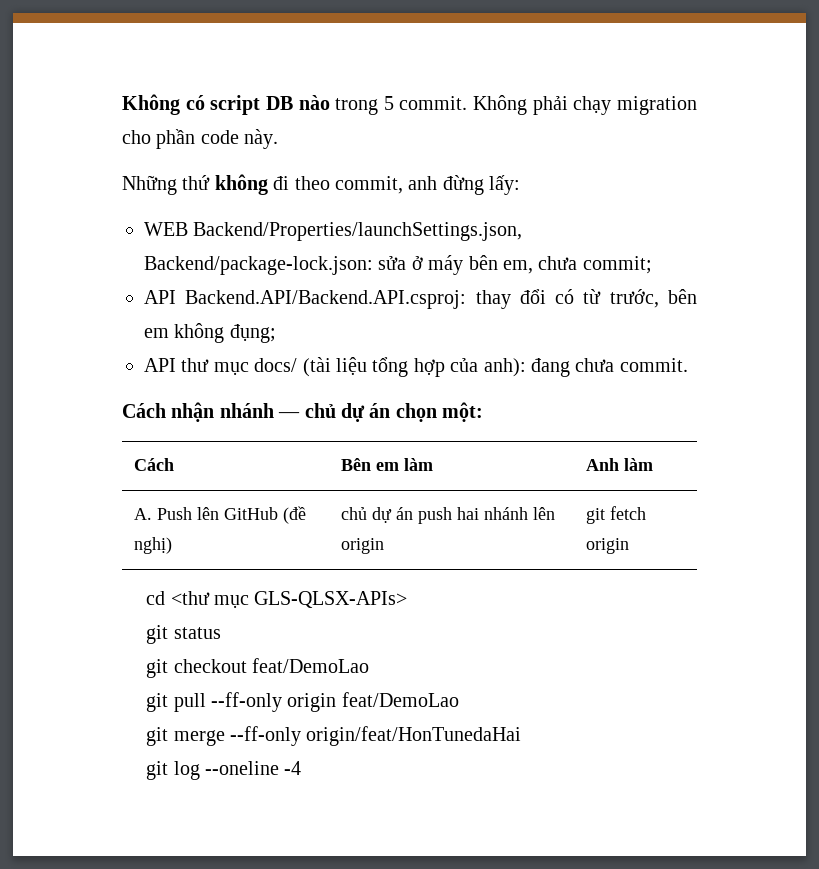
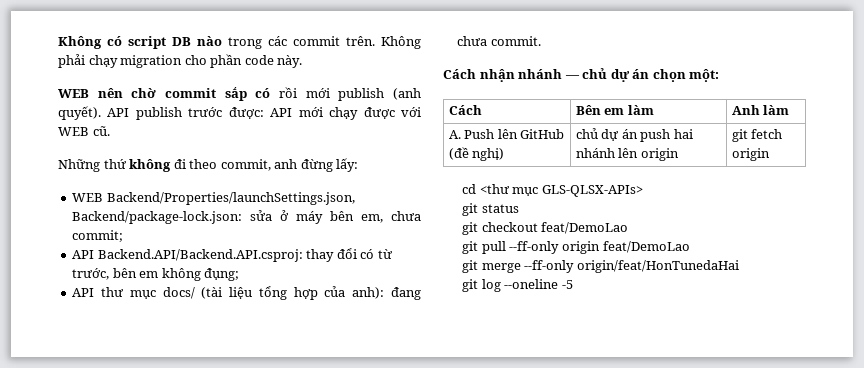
- Không có script DB nào trong 5 commit.
+ Không có script DB nào trong các commit trên.
+ WEB nên chờ commit sắp có rồi mới publish (anh quyết). API publish trước được: API mới chạy được với WEB cũ.
- git log --oneline -4
+ git log --oneline -5

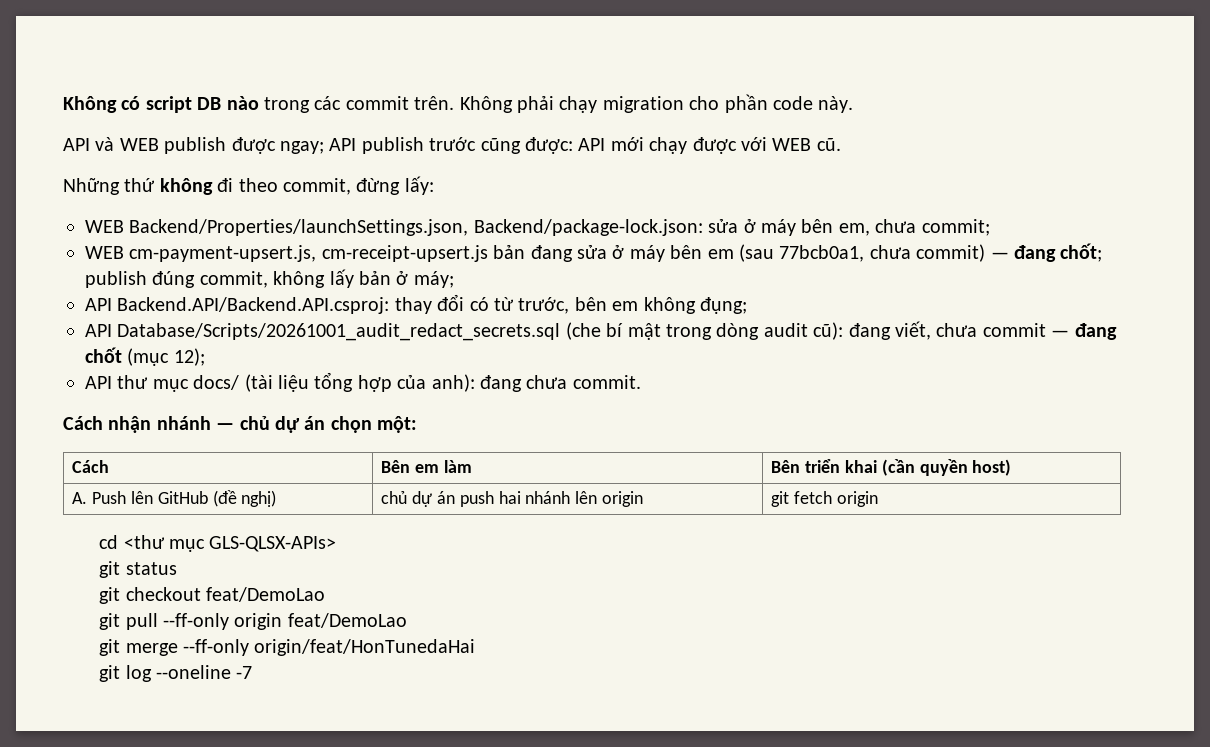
- WEB nên chờ commit sắp có rồi mới publish (anh quyết). API publish trước được: API mới chạy được với WEB cũ.
+ API và WEB publish được ngay; API publish trước cũng được: API mới chạy được với WEB cũ.
- Những thứ không đi theo commit, anh đừng lấy:
+ Những thứ không đi theo commit, đừng lấy:
+ WEB cm-payment-upsert.js, cm-receipt-upsert.js bản đang sửa ở máy bên em (sau 77bcb0a1, chưa commit) — đang chốt; publish đúng commit, không lấy bản ở máy;
+ API Database/Scripts/20261001_audit_redact_secrets.sql (che bí mật trong dòng audit cũ): đang viết, chưa commit — đang chốt (mục 12);
- Cách | Bên em làm | Anh làm
+ Cách | Bên em làm | Bên triển khai (cần quyền host)
- git log --oneline -5
+ git log --oneline -7

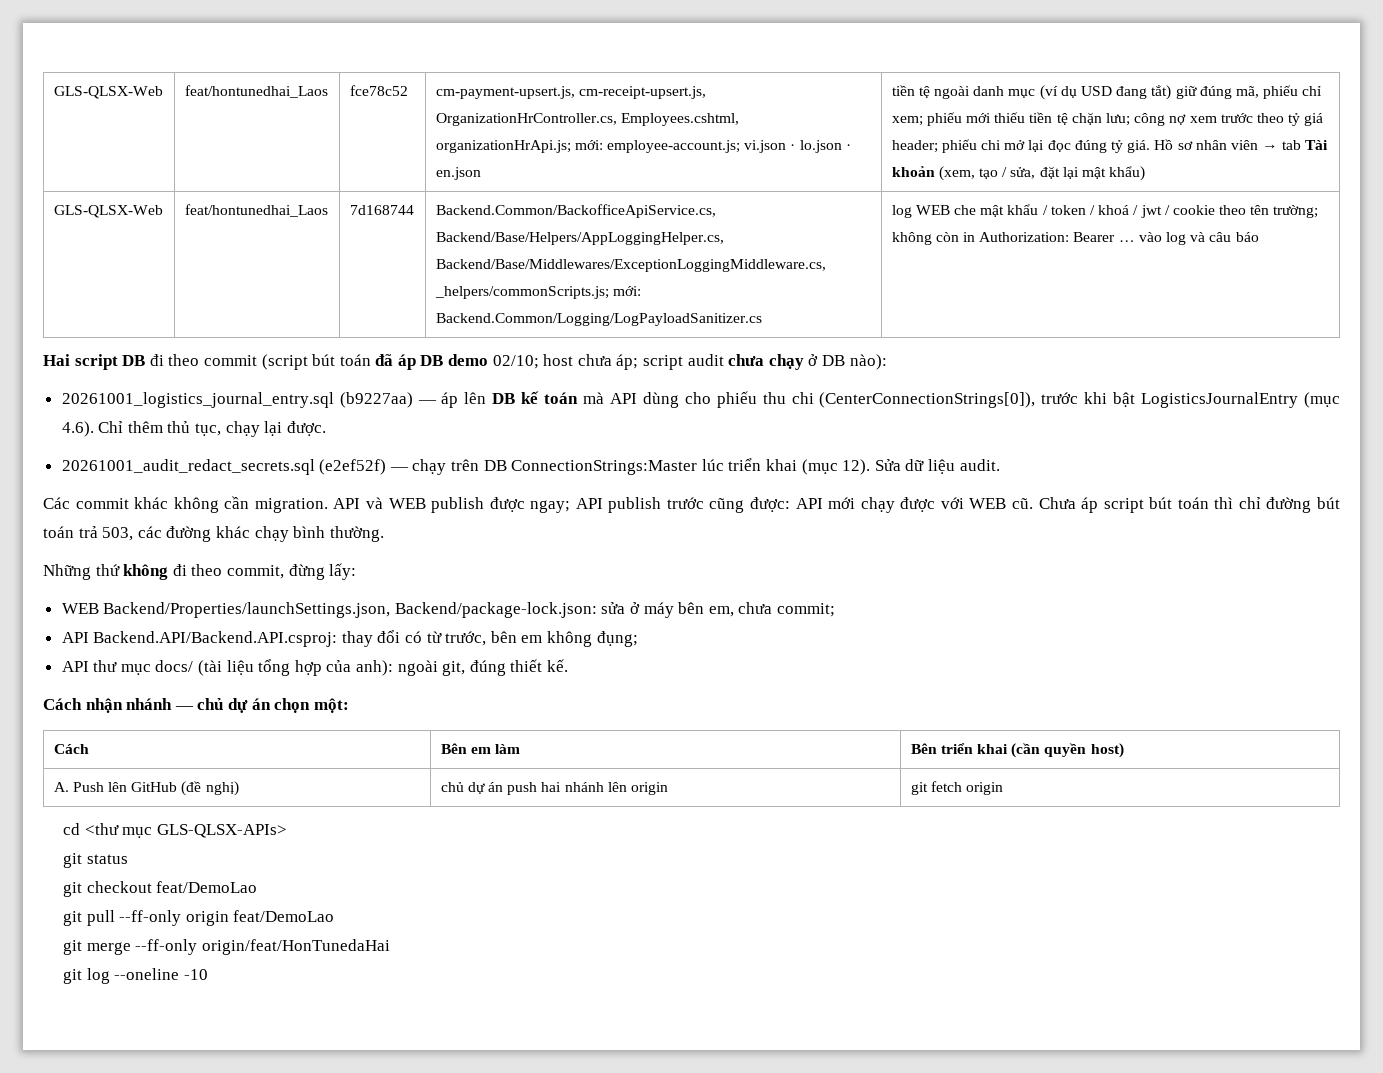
- Không có script DB nào trong các commit trên. Không phải chạy migration cho phần code này.
- API và WEB publish được ngay; API publish trước cũng được: API mới chạy được với WEB cũ.
+ GLS-QLSX-Web | feat/hontunedhai_Laos | fce78c52 | cm-payment-upsert.js, cm-receipt-upsert.js, OrganizationHrController.cs, Employees.cshtml, organizationHrApi.js; mới: employee-account.js; vi.json · lo.json · en.json | tiền tệ ngoài danh mục (ví dụ USD đang tắt) giữ đúng mã, phiếu chỉ xem; phiếu mới thiếu tiền tệ chặn lưu; công nợ xem trước theo tỷ giá header; phiếu chi mở lại đọc đúng tỷ giá. Hồ sơ nhân viên → tab Tài khoản (xem, tạo / sửa, đặt lại mật khẩu)
+ GLS-QLSX-Web | feat/hontunedhai_Laos | 7d168744 | Backend.Common/BackofficeApiService.cs, Backend/Base/Helpers/AppLoggingHelper.cs, Backend/Base/Middlewares/ExceptionLoggingMiddleware.cs, _helpers/commonScripts.js; mới: Backend.Common/Logging/LogPayloadSanitizer.cs | log WEB che mật khẩu / token / khoá / jwt / cookie theo tên trường; không còn in Authorization: Bearer … vào log và câu báo
+ Hai script DB đi theo commit (script bút toán đã áp DB demo 02/10; host chưa áp; script audit chưa chạy ở DB nào):
+ 20261001_logistics_journal_entry.sql (b9227aa) — áp lên DB kế toán mà API dùng cho phiếu thu chi (CenterConnectionStrings[0]), trước khi bật LogisticsJournalEntry (mục 4.6). Chỉ thêm thủ tục, chạy lại được.
+ 20261001_audit_redact_secrets.sql (e2ef52f) — chạy trên DB ConnectionStrings:Master lúc triển khai (mục 12). Sửa dữ liệu audit.
+ Các commit khác không cần migration. API và WEB publish được ngay; API publish trước cũng được: API mới chạy được với WEB cũ. Chưa áp script bút toán thì chỉ đường bút toán trả 503, các đường khác chạy bình thường.
- WEB cm-payment-upsert.js, cm-receipt-upsert.js bản đang sửa ở máy bên em (sau 77bcb0a1, chưa commit) — đang chốt; publish đúng commit, không lấy bản ở máy;
- API Database/Scripts/20261001_audit_redact_secrets.sql (che bí mật trong dòng audit cũ): đang viết, chưa commit — đang chốt (mục 12);
- API thư mục docs/ (tài liệu tổng hợp của anh): đang chưa commit.
+ API thư mục docs/ (tài liệu tổng hợp của anh): ngoài git, đúng thiết kế.
- git log --oneline -7
+ git log --oneline -10

